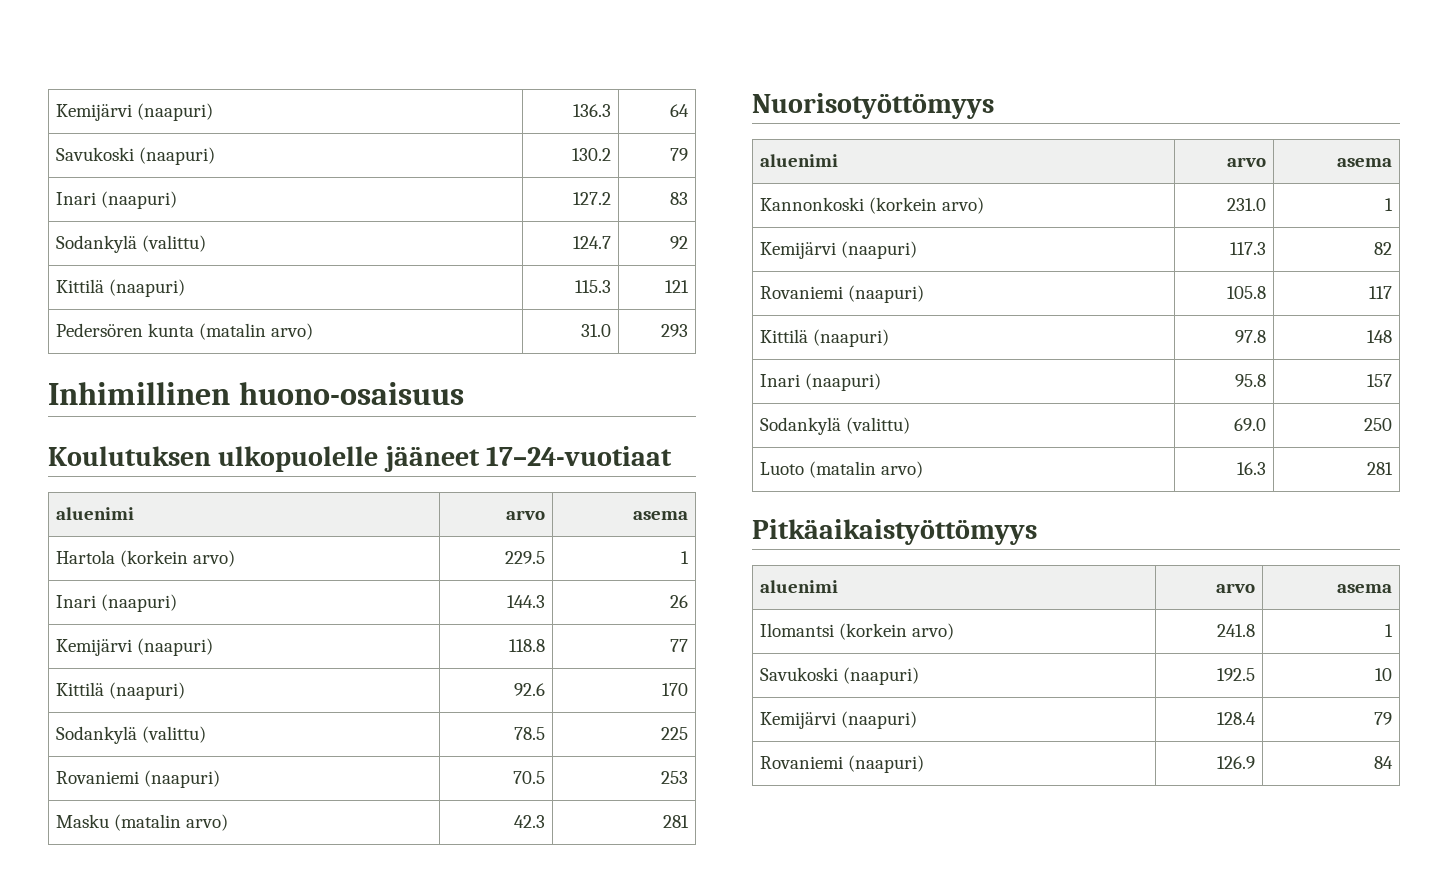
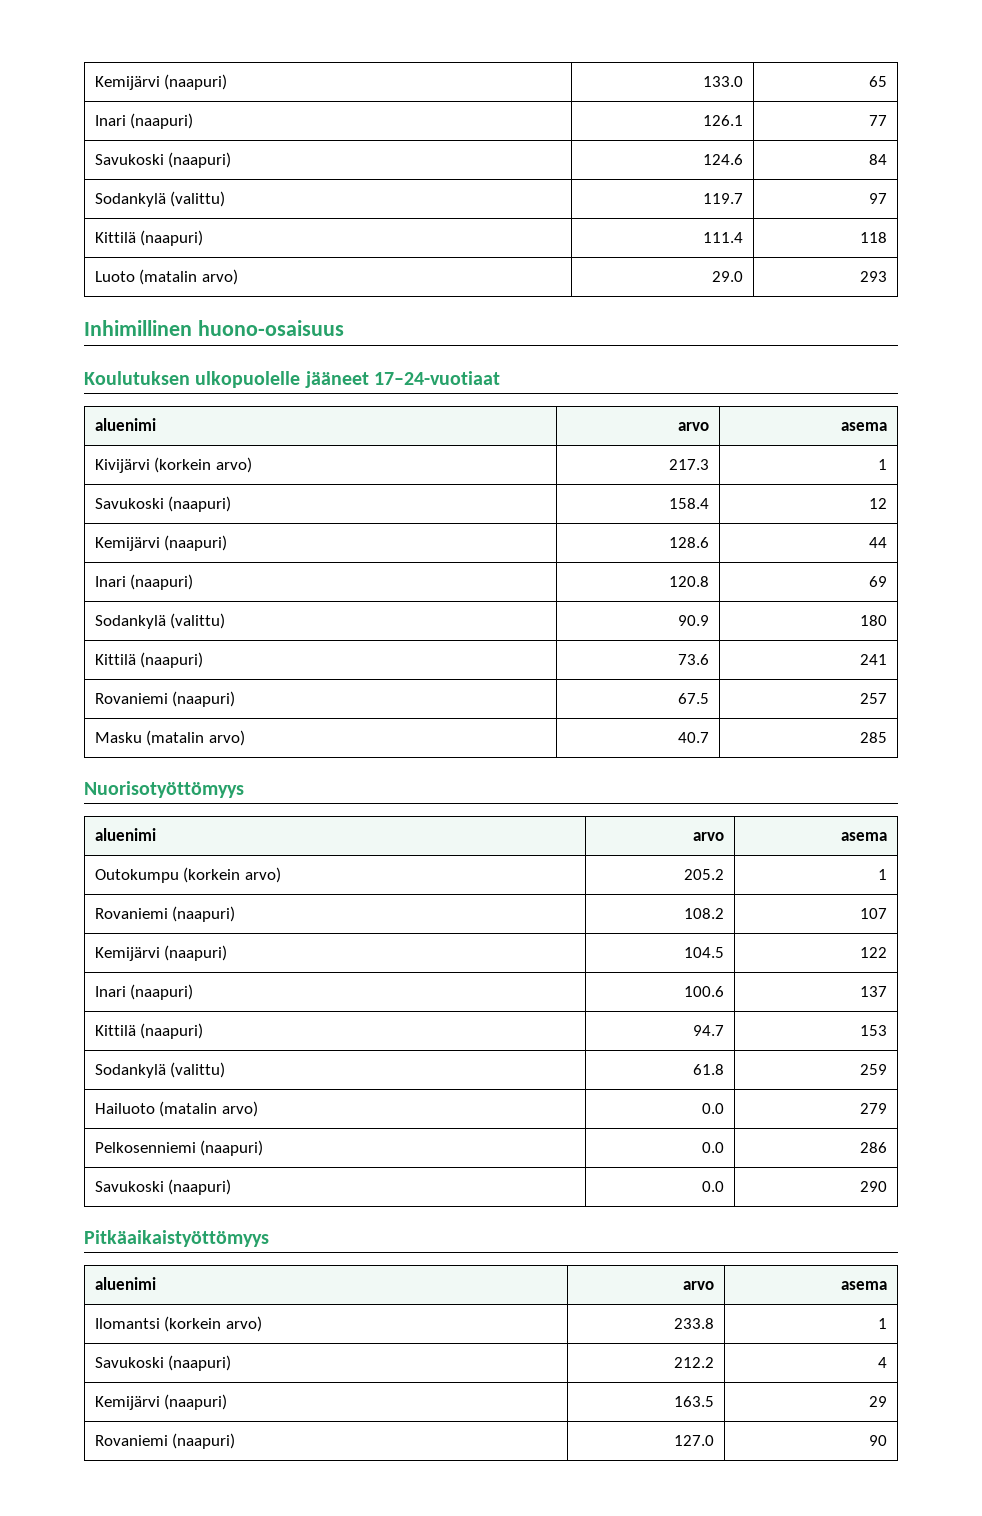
- Kemijärvi (naapuri) | 136.3 | 64
- Savukoski (naapuri) | 130.2 | 79
- Inari (naapuri) | 127.2 | 83
- Sodankylä (valittu) | 124.7 | 92
- Kittilä (naapuri) | 115.3 | 121
- Pedersören kunta (matalin arvo) | 31.0 | 293
+ Kemijärvi (naapuri) | 133.0 | 65
+ Inari (naapuri) | 126.1 | 77
+ Savukoski (naapuri) | 124.6 | 84
+ Sodankylä (valittu) | 119.7 | 97
+ Kittilä (naapuri) | 111.4 | 118
+ Luoto (matalin arvo) | 29.0 | 293
- Hartola (korkein arvo) | 229.5 | 1
- Inari (naapuri) | 144.3 | 26
- Kemijärvi (naapuri) | 118.8 | 77
- Kittilä (naapuri) | 92.6 | 170
- Sodankylä (valittu) | 78.5 | 225
- Rovaniemi (naapuri) | 70.5 | 253
+ Kivijärvi (korkein arvo) | 217.3 | 1
+ Savukoski (naapuri) | 158.4 | 12
+ Kemijärvi (naapuri) | 128.6 | 44
+ Inari (naapuri) | 120.8 | 69
+ Sodankylä (valittu) | 90.9 | 180
+ Kittilä (naapuri) | 73.6 | 241
+ Rovaniemi (naapuri) | 67.5 | 257
- Masku (matalin arvo) | 42.3 | 281
+ Masku (matalin arvo) | 40.7 | 285
- Kannonkoski (korkein arvo) | 231.0 | 1
- Kemijärvi (naapuri) | 117.3 | 82
- Rovaniemi (naapuri) | 105.8 | 117
- Kittilä (naapuri) | 97.8 | 148
- Inari (naapuri) | 95.8 | 157
- Sodankylä (valittu) | 69.0 | 250
- Luoto (matalin arvo) | 16.3 | 281
+ Outokumpu (korkein arvo) | 205.2 | 1
+ Rovaniemi (naapuri) | 108.2 | 107
+ Kemijärvi (naapuri) | 104.5 | 122
+ Inari (naapuri) | 100.6 | 137
+ Kittilä (naapuri) | 94.7 | 153
+ Sodankylä (valittu) | 61.8 | 259
+ Hailuoto (matalin arvo) | 0.0 | 279
+ Pelkosenniemi (naapuri) | 0.0 | 286
+ Savukoski (naapuri) | 0.0 | 290
- Ilomantsi (korkein arvo) | 241.8 | 1
- Savukoski (naapuri) | 192.5 | 10
- Kemijärvi (naapuri) | 128.4 | 79
- Rovaniemi (naapuri) | 126.9 | 84
+ Ilomantsi (korkein arvo) | 233.8 | 1
+ Savukoski (naapuri) | 212.2 | 4
+ Kemijärvi (naapuri) | 163.5 | 29
+ Rovaniemi (naapuri) | 127.0 | 90

